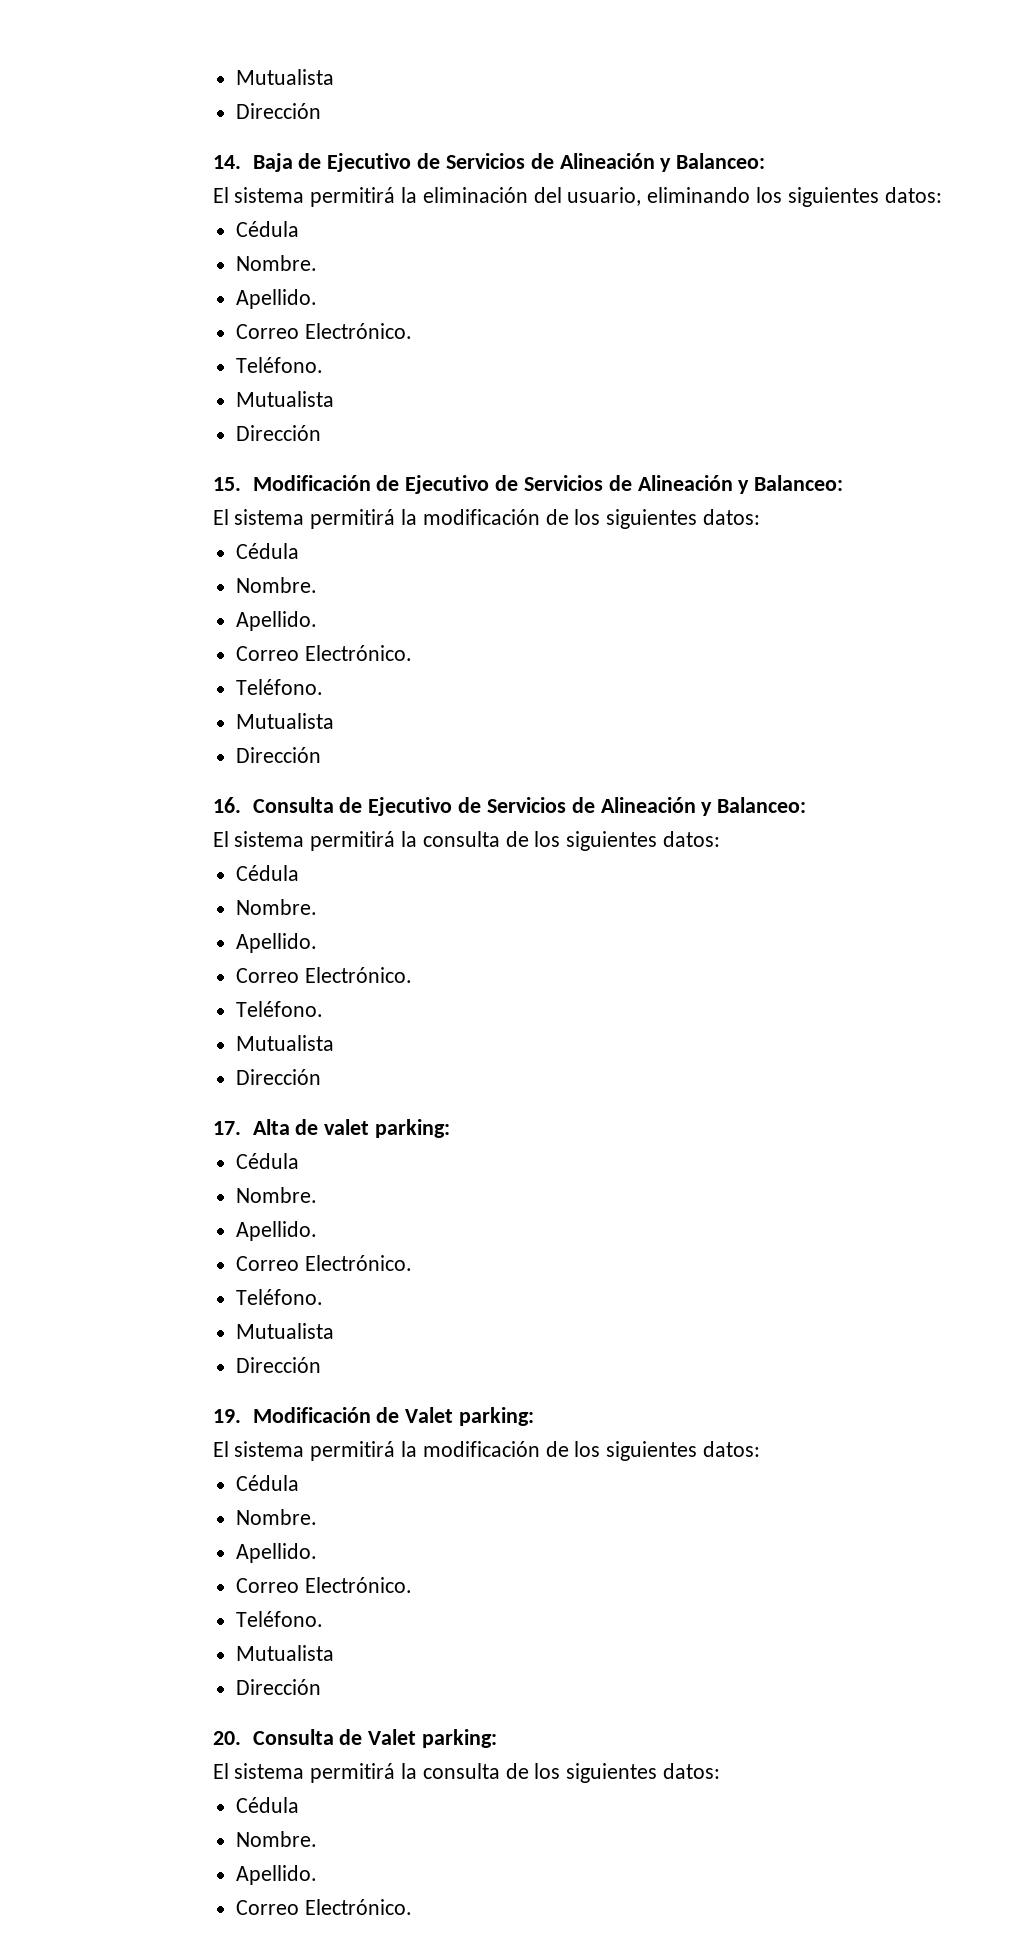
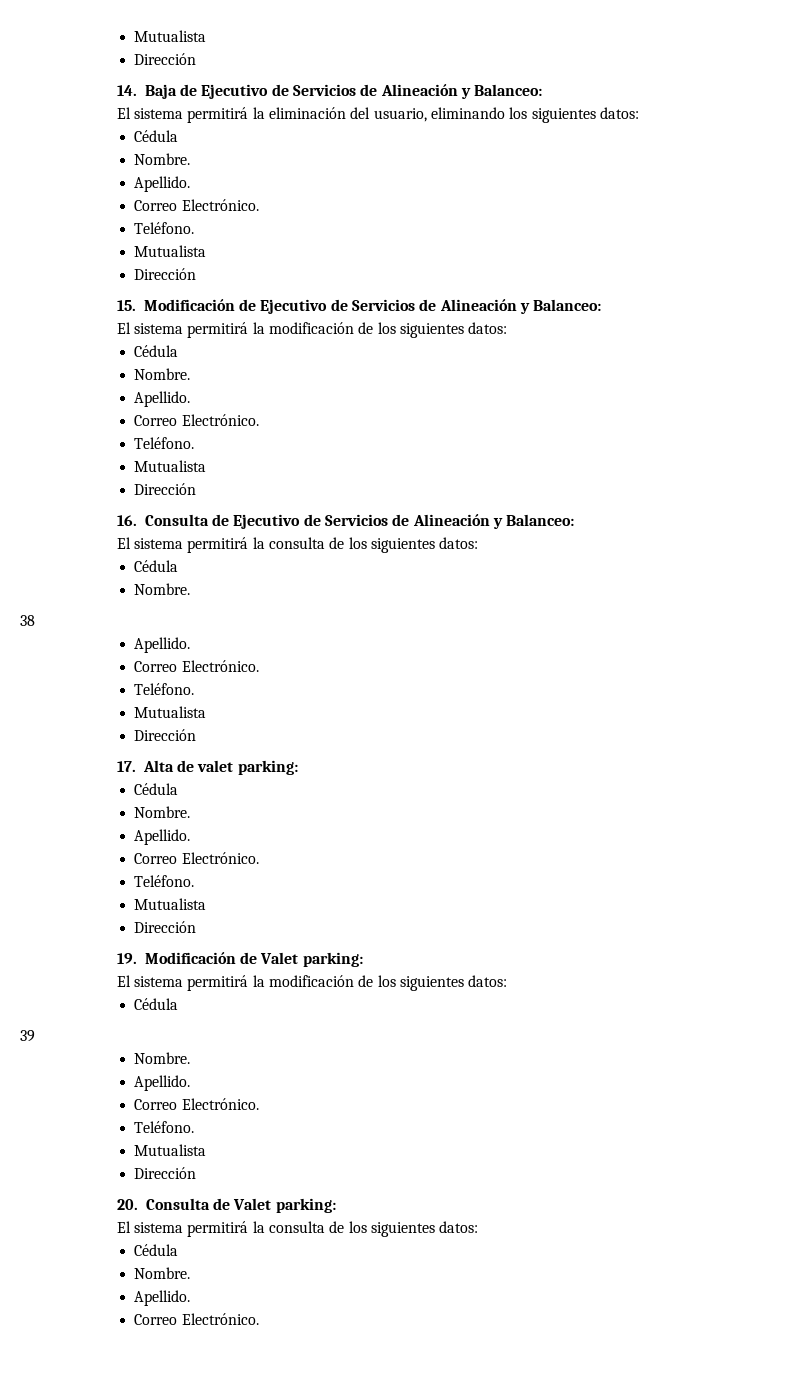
+ 38
+ 39

